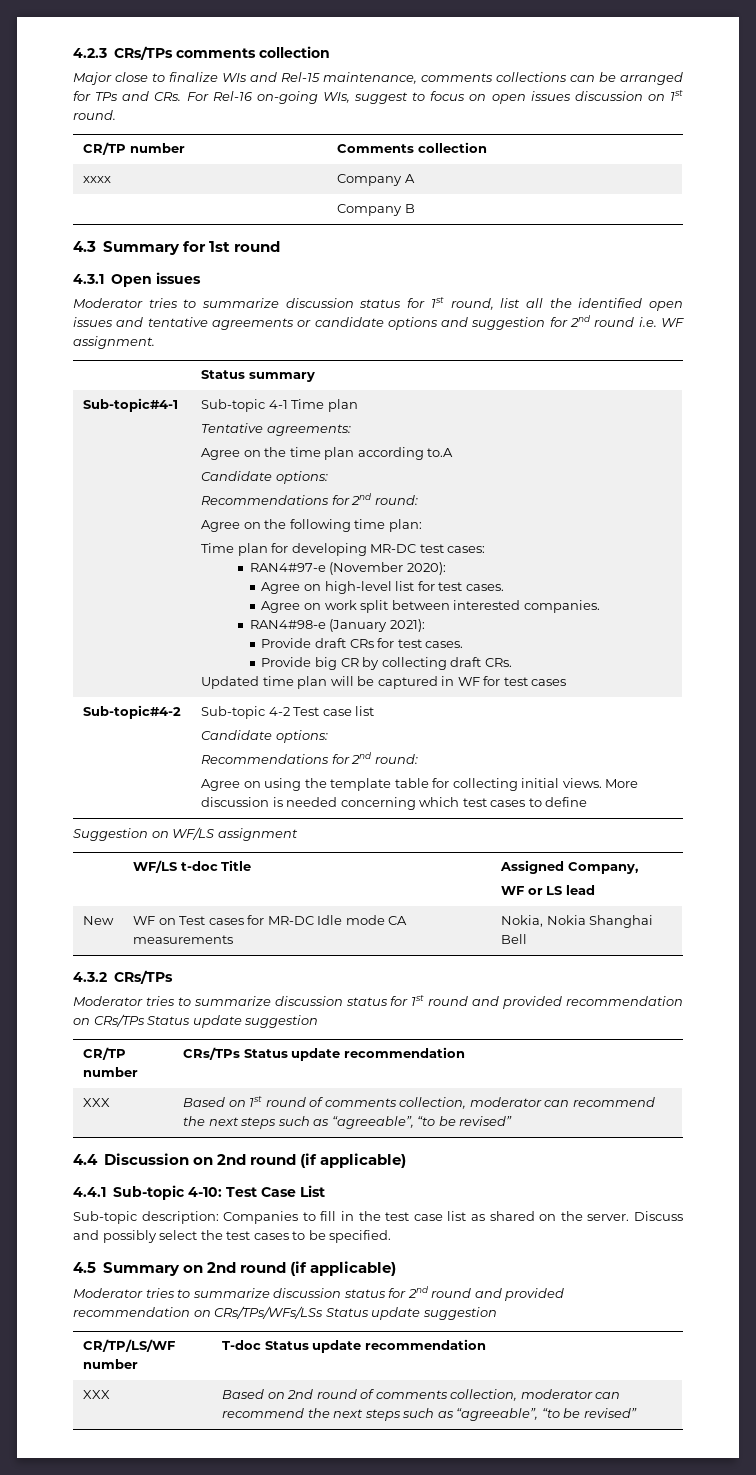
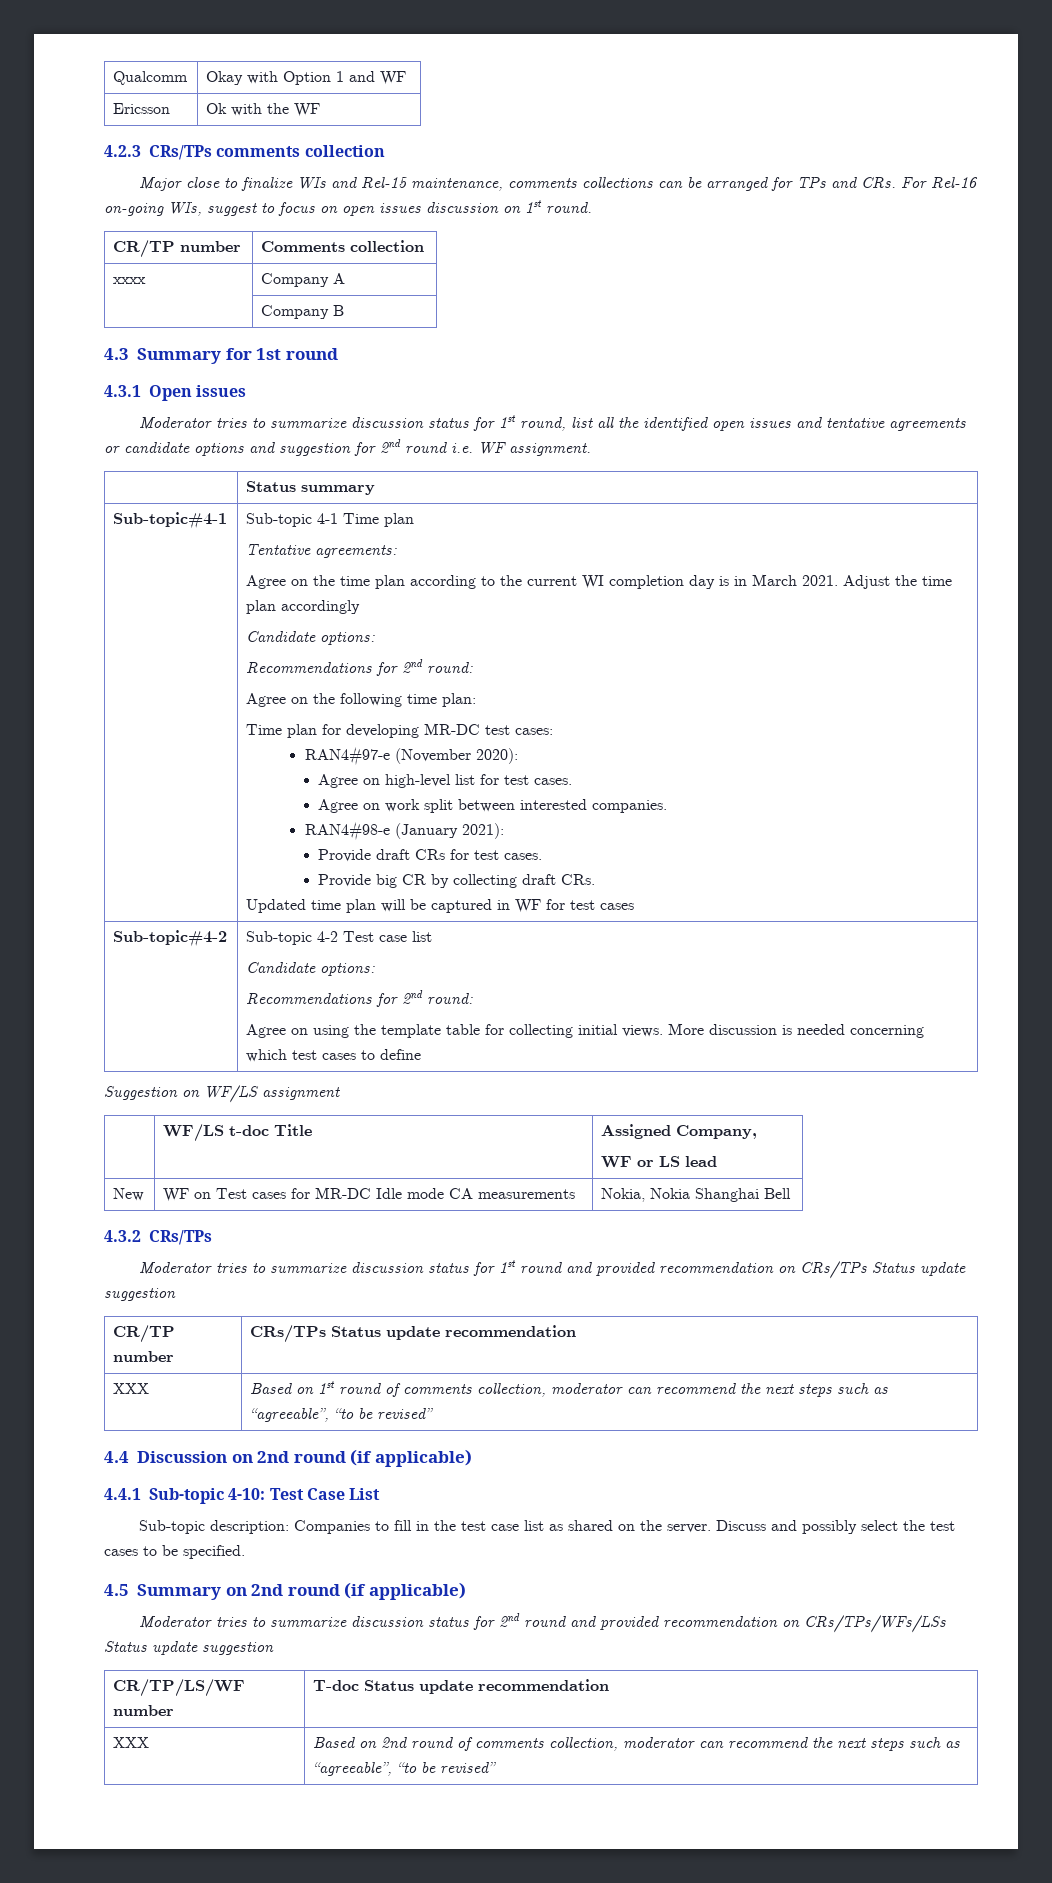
+ Qualcomm | Okay with Option 1 and WF
+ Ericsson | Ok with the WF
- Agree on the time plan according to.A
+ Agree on the time plan according to the current WI completion day is in March 2021. Adjust the time plan accordingly

